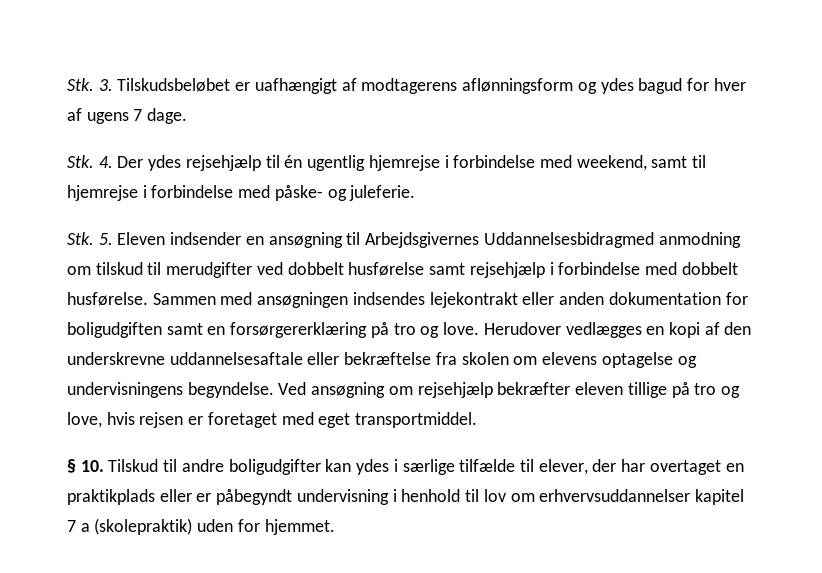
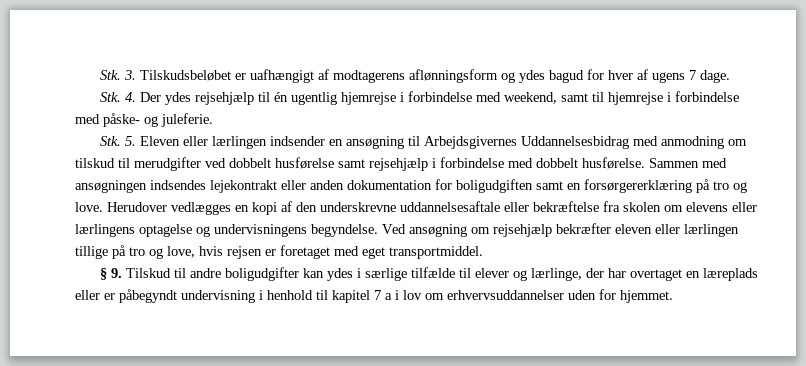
- Stk. 5. Eleven indsender en ansøgning til Arbejdsgivernes Uddannelsesbidragmed anmodning om tilskud til merudgifter ved dobbelt husførelse samt rejsehjælp i forbindelse med dobbelt husførelse.
+ Stk. 5. Eleven eller lærlingen indsender en ansøgning til Arbejdsgivernes Uddannelsesbidrag med anmodning om tilskud til merudgifter ved dobbelt husførelse samt rejsehjælp i forbindelse med dobbelt husførelse.
- Herudover vedlægges en kopi af den underskrevne uddannelsesaftale eller bekræftelse fra skolen om elevens optagelse og undervisningens begyndelse.
+ Herudover vedlægges en kopi af den underskrevne uddannelsesaftale eller bekræftelse fra skolen om elevens eller lærlingens optagelse og undervisningens begyndelse.
- Ved ansøgning om rejsehjælp bekræfter eleven tillige på tro og love, hvis rejsen er foretaget med eget transportmiddel.
+ Ved ansøgning om rejsehjælp bekræfter eleven eller lærlingen tillige på tro og love, hvis rejsen er foretaget med eget transportmiddel.
- § 10. Tilskud til andre boligudgifter kan ydes i særlige tilfælde til elever, der har overtaget en praktikplads eller er påbegyndt undervisning i henhold til lov om erhvervsuddannelser kapitel 7 a (skolepraktik) uden for hjemmet.
+ § 9. Tilskud til andre boligudgifter kan ydes i særlige tilfælde til elever og lærlinge, der har overtaget en læreplads eller er påbegyndt undervisning i henhold til kapitel 7 a i lov om erhvervsuddannelser uden for hjemmet.

